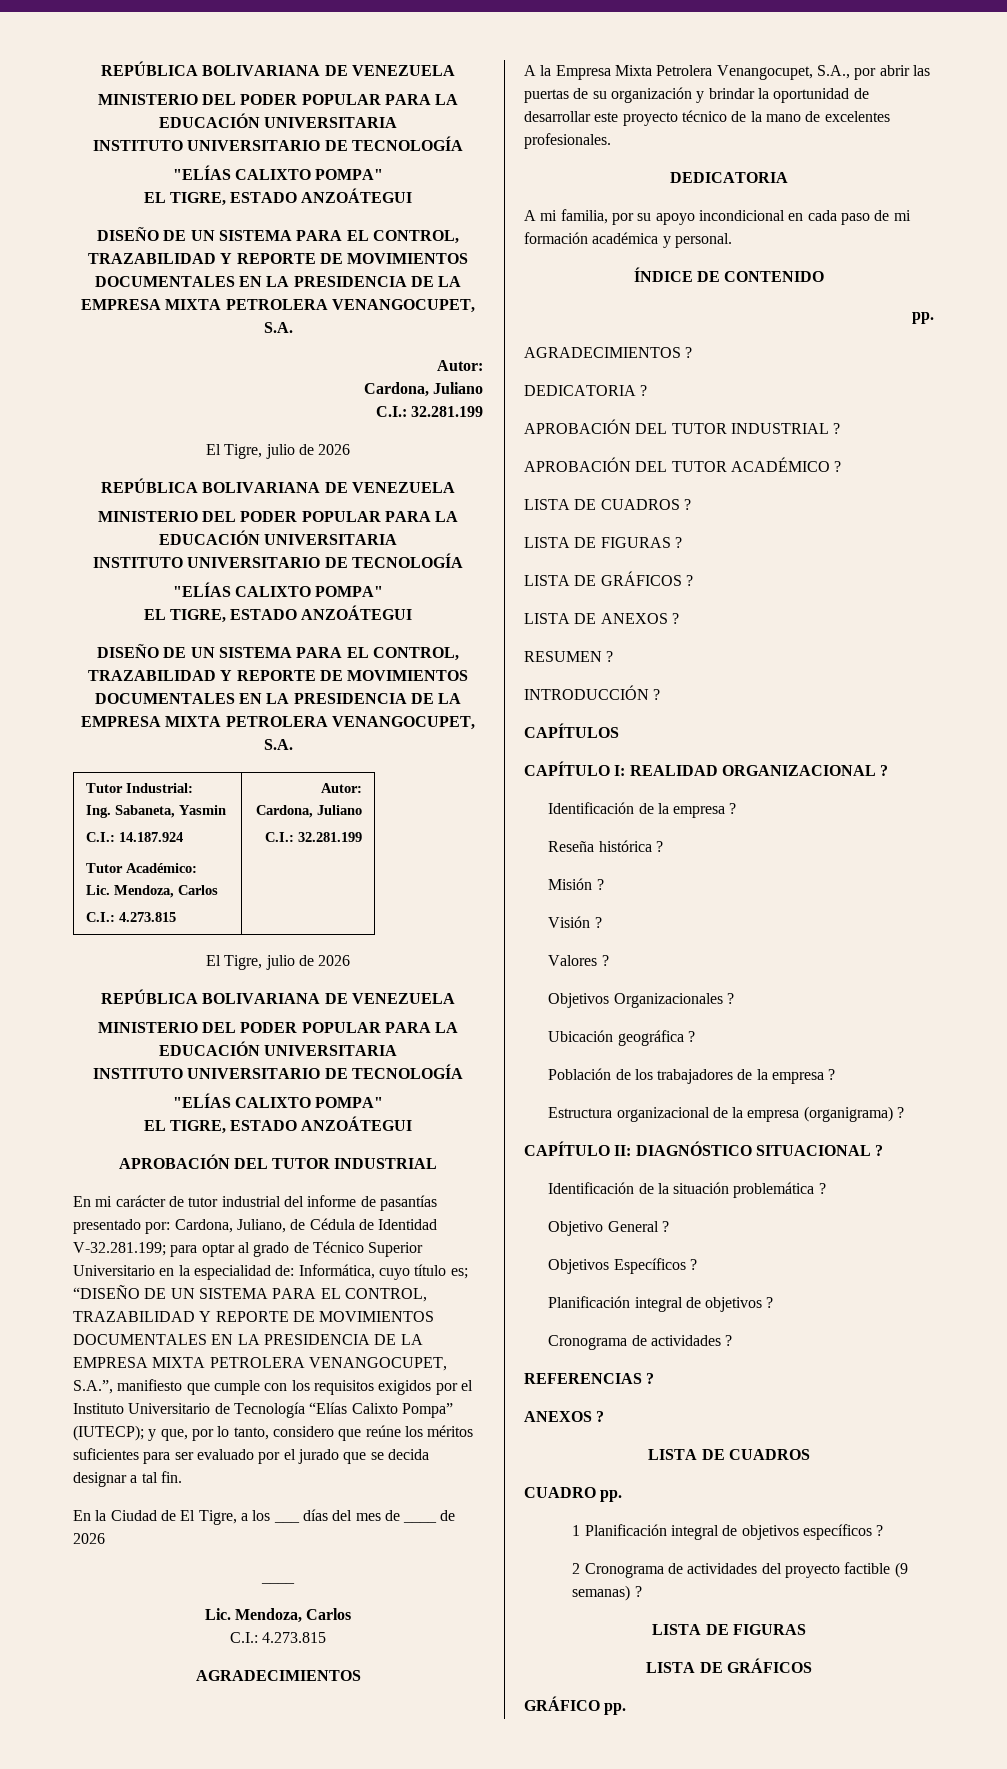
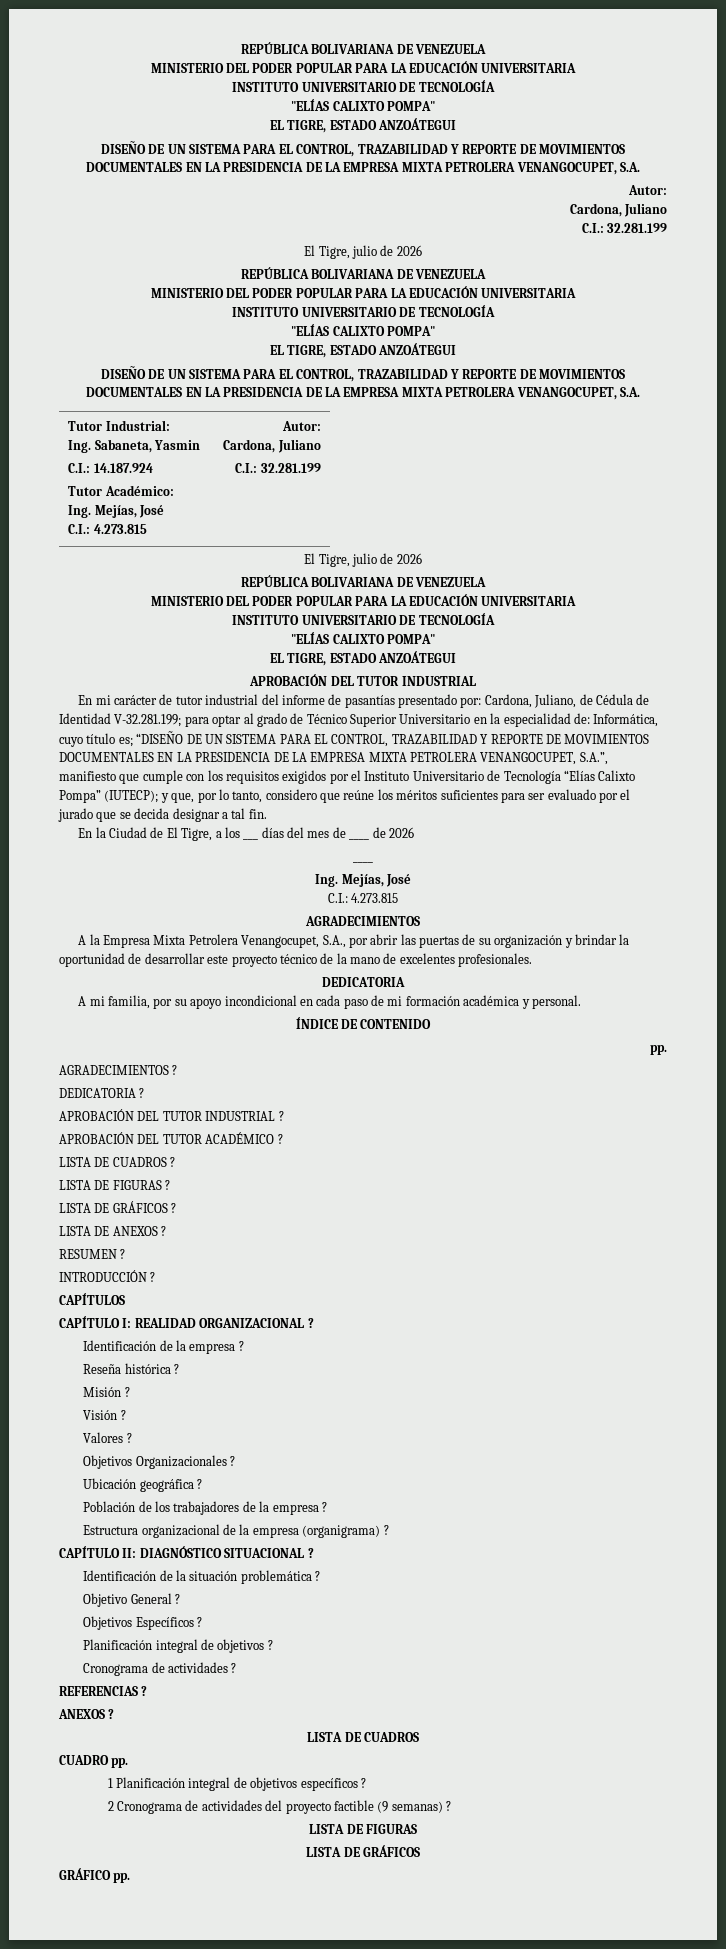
  Tutor Industrial:
  Ing. Sabaneta, Yasmin
  C.I.: 14.187.924
  Tutor Académico:
- Lic. Mendoza, Carlos
+ Ing. Mejías, José
  En la Ciudad de El Tigre, a los ___ días del mes de ____ de 2026
  ____
- Lic. Mendoza, Carlos
+ Ing. Mejías, José

